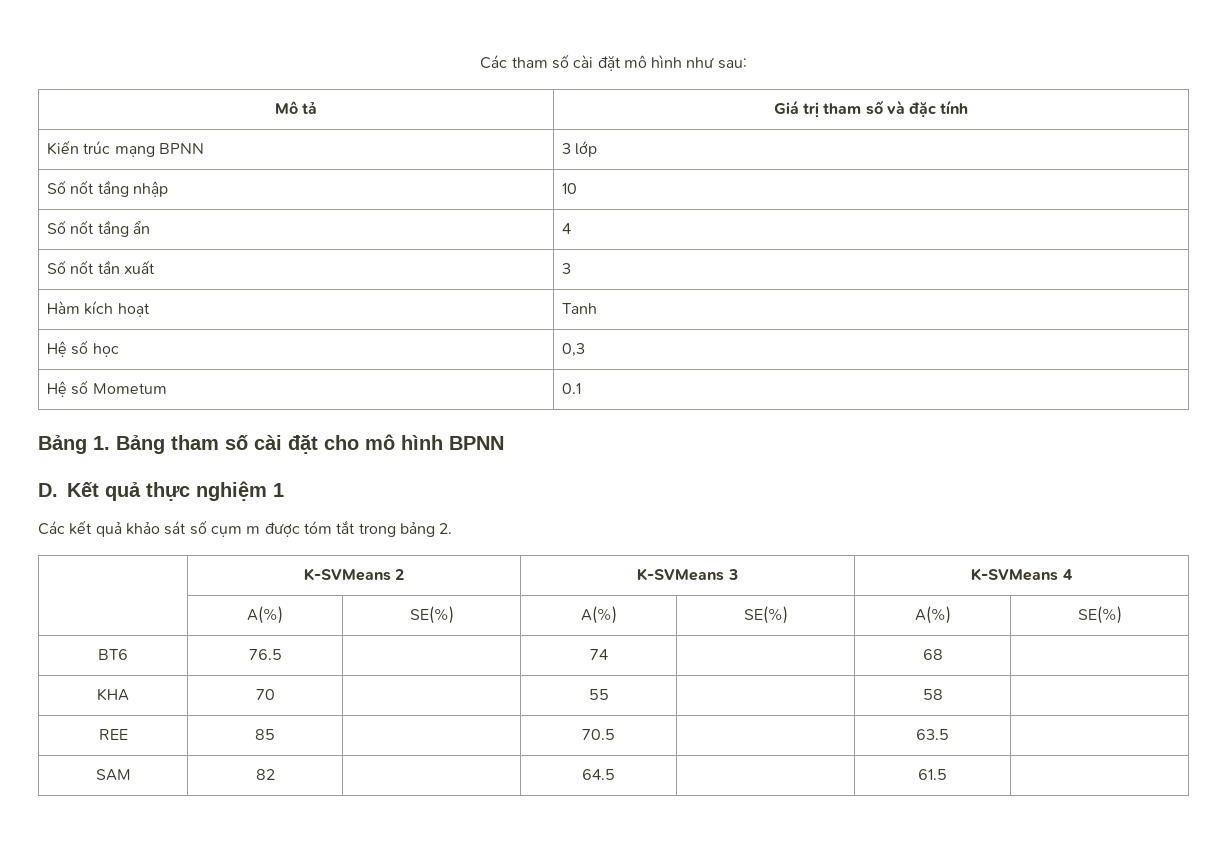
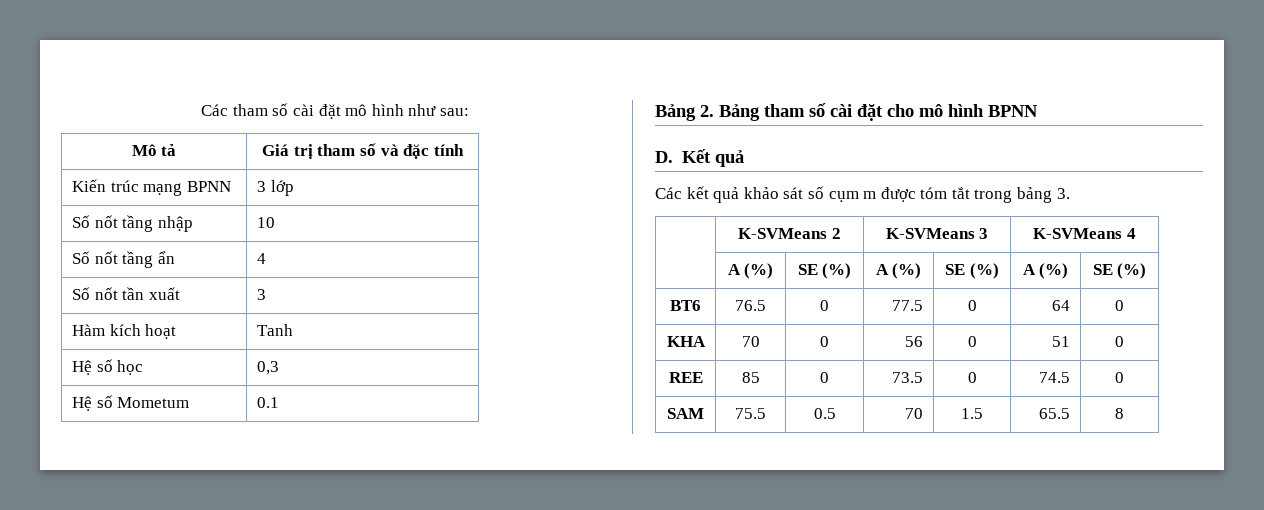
- Bảng 1. Bảng tham số cài đặt cho mô hình BPNN
+ Bảng 2. Bảng tham số cài đặt cho mô hình BPNN
- D. Kết quả thực nghiệm 1
+ D. Kết quả
- Các kết quả khảo sát số cụm m được tóm tắt trong bảng 2.
+ Các kết quả khảo sát số cụm m được tóm tắt trong bảng 3.
- | A(%) | SE(%) | A(%) | SE(%) | A(%) | SE(%)
- BT6 | 76.5 | | 74 | | 68 |
- KHA | 70 | | 55 | | 58 |
- REE | 85 | | 70.5 | | 63.5 |
- SAM | 82 | | 64.5 | | 61.5 |
+ | A (%) | SE (%) | A (%) | SE (%) | A (%) | SE (%)
+ BT6 | 76.5 | 0 | 77.5 | 0 | 64 | 0
+ KHA | 70 | 0 | 56 | 0 | 51 | 0
+ REE | 85 | 0 | 73.5 | 0 | 74.5 | 0
+ SAM | 75.5 | 0.5 | 70 | 1.5 | 65.5 | 8

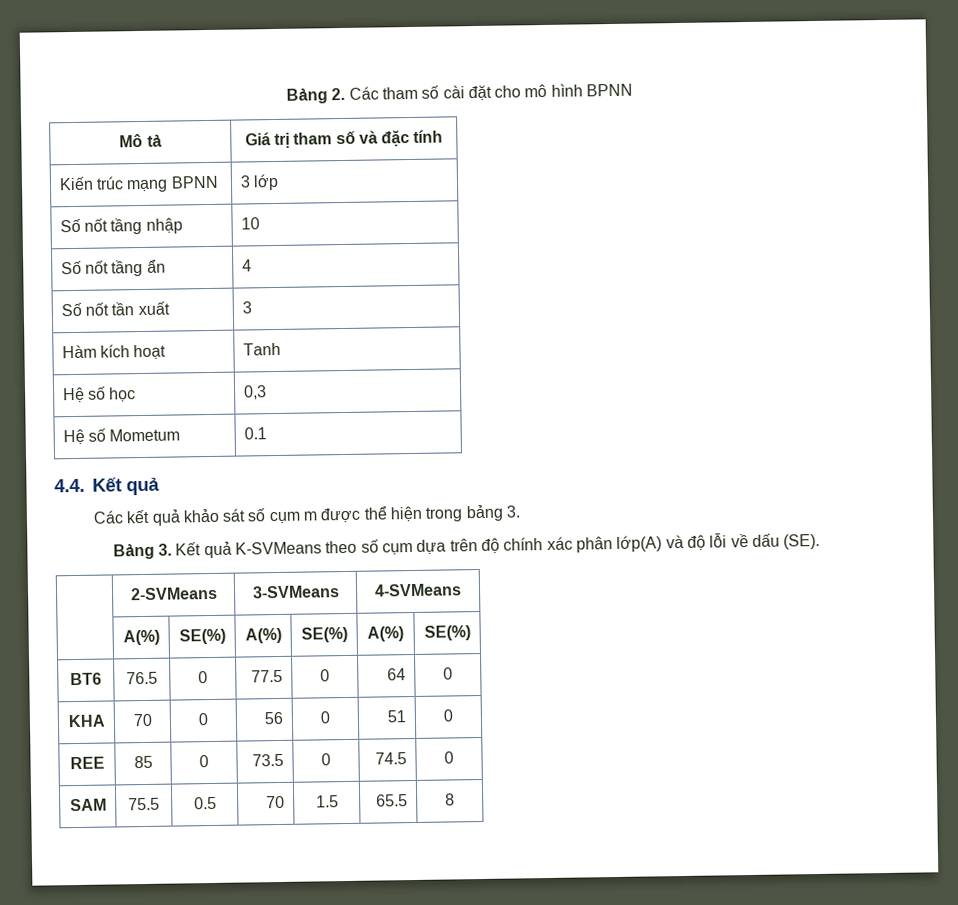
- Các tham số cài đặt mô hình như sau:
+ Bảng 2. Các tham số cài đặt cho mô hình BPNN
- Bảng 2. Bảng tham số cài đặt cho mô hình BPNN
- D. Kết quả
+ 4.4. Kết quả
- Các kết quả khảo sát số cụm m được tóm tắt trong bảng 3.
+ Các kết quả khảo sát số cụm m được thể hiện trong bảng 3.
- | K-SVMeans 2 | K-SVMeans 3 | K-SVMeans 4
- | A (%) | SE (%) | A (%) | SE (%) | A (%) | SE (%)
+ Bảng 3. Kết quả K-SVMeans theo số cụm dựa trên độ chính xác phân lớp(A) và độ lỗi về dấu (SE).
+ | 2-SVMeans | 3-SVMeans | 4-SVMeans
+ | A(%) | SE(%) | A(%) | SE(%) | A(%) | SE(%)

